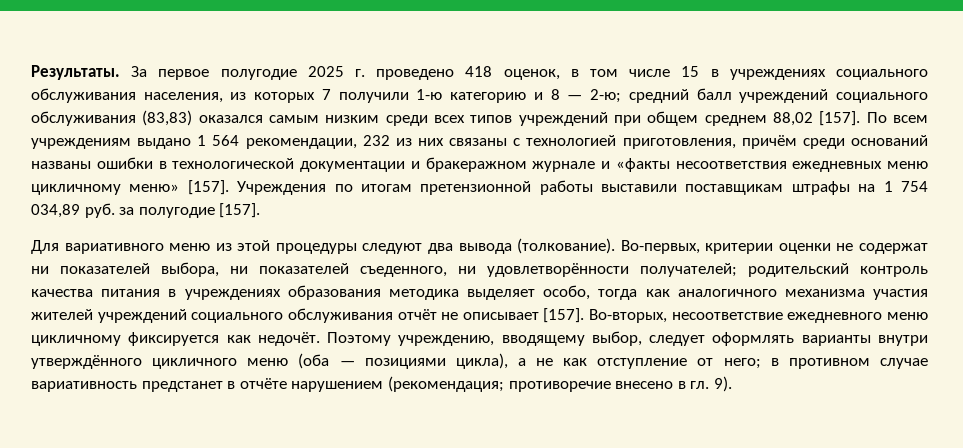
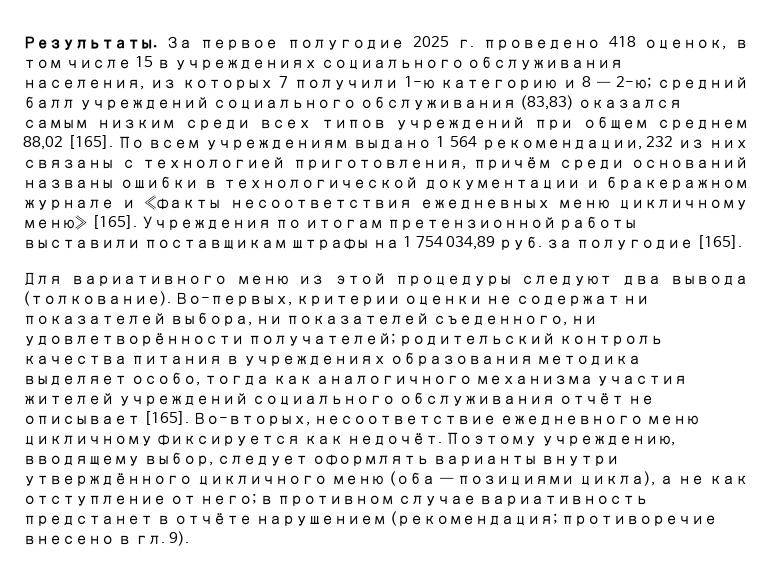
- За первое полугодие 2025 г. проведено 418 оценок, в том числе 15 в учреждениях социального обслуживания населения, из которых 7 получили 1-ю категорию и 8 — 2-ю; средний балл учреждений социального обслуживания (83,83) оказался самым низким среди всех типов учреждений при общем среднем 88,02 [157].
+ За первое полугодие 2025 г. проведено 418 оценок, в том числе 15 в учреждениях социального обслуживания населения, из которых 7 получили 1-ю категорию и 8 — 2-ю; средний балл учреждений социального обслуживания (83,83) оказался самым низким среди всех типов учреждений при общем среднем 88,02 [165].
- По всем учреждениям выдано 1 564 рекомендации, 232 из них связаны с технологией приготовления, причём среди оснований названы ошибки в технологической документации и бракеражном журнале и «факты несоответствия ежедневных меню цикличному меню» [157].
+ По всем учреждениям выдано 1 564 рекомендации, 232 из них связаны с технологией приготовления, причём среди оснований названы ошибки в технологической документации и бракеражном журнале и «факты несоответствия ежедневных меню цикличному меню» [165].
- Учреждения по итогам претензионной работы выставили поставщикам штрафы на 1 754 034,89 руб. за полугодие [157].
+ Учреждения по итогам претензионной работы выставили поставщикам штрафы на 1 754 034,89 руб. за полугодие [165].
- Во-первых, критерии оценки не содержат ни показателей выбора, ни показателей съеденного, ни удовлетворённости получателей; родительский контроль качества питания в учреждениях образования методика выделяет особо, тогда как аналогичного механизма участия жителей учреждений социального обслуживания отчёт не описывает [157].
+ Во-первых, критерии оценки не содержат ни показателей выбора, ни показателей съеденного, ни удовлетворённости получателей; родительский контроль качества питания в учреждениях образования методика выделяет особо, тогда как аналогичного механизма участия жителей учреждений социального обслуживания отчёт не описывает [165].

